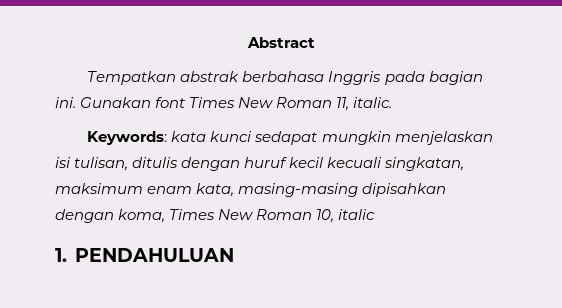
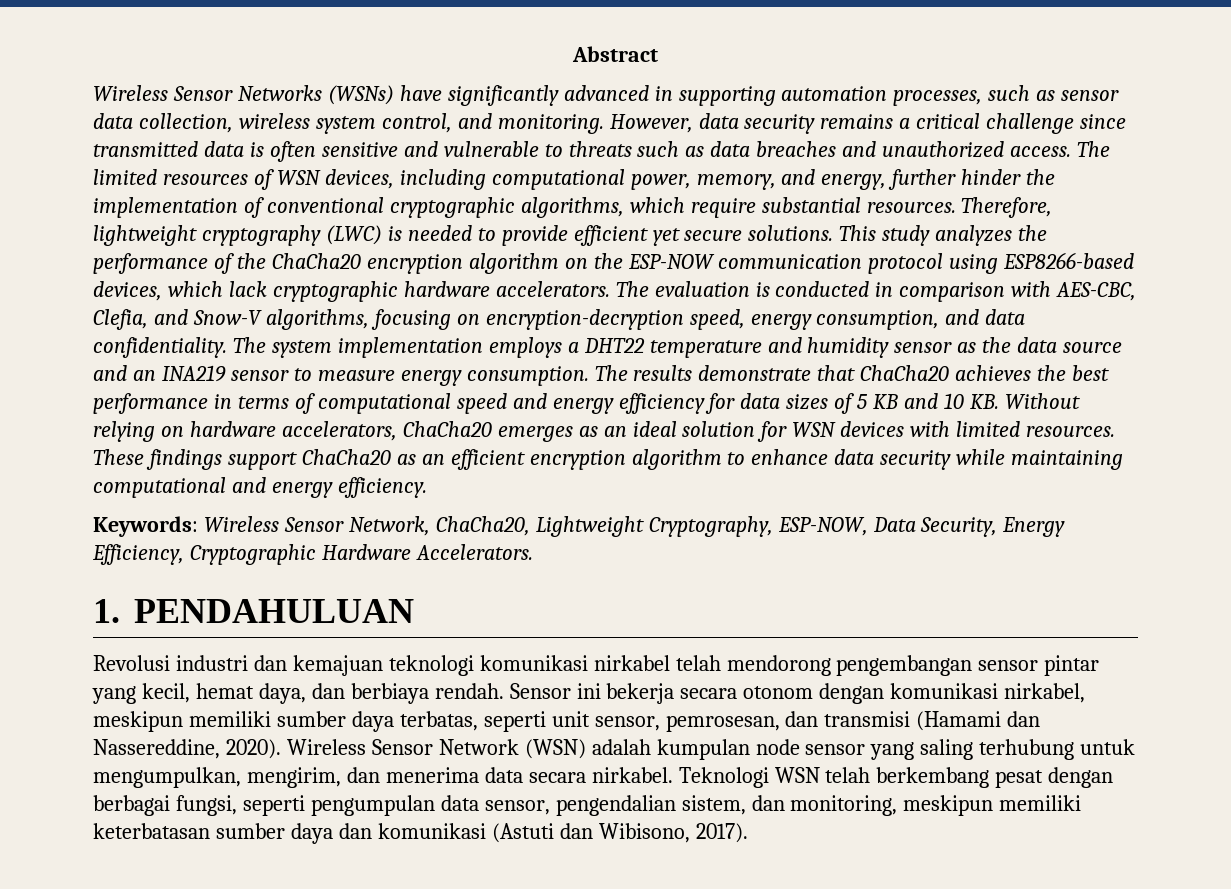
- Tempatkan abstrak berbahasa Inggris pada bagian ini. Gunakan font Times New Roman 11, italic.
- Keywords: kata kunci sedapat mungkin menjelaskan isi tulisan, ditulis dengan huruf kecil kecuali singkatan, maksimum enam kata, masing-masing dipisahkan dengan koma, Times New Roman 10, italic
+ Wireless Sensor Networks (WSNs) have significantly advanced in supporting automation processes, such as sensor data collection, wireless system control, and monitoring. However, data security remains a critical challenge since transmitted data is often sensitive and vulnerable to threats such as data breaches and unauthorized access. The limited resources of WSN devices, including computational power, memory, and energy, further hinder the implementation of conventional cryptographic algorithms, which require substantial resources. Therefore, lightweight cryptography (LWC) is needed to provide efficient yet secure solutions. This study analyzes the performance of the ChaCha20 encryption algorithm on the ESP-NOW communication protocol using ESP8266-based devices, which lack cryptographic hardware accelerators. The evaluation is conducted in comparison with AES-CBC, Clefia, and Snow-V algorithms, focusing on encryption-decryption speed, energy consumption, and data confidentiality. The system implementation employs a DHT22 temperature and humidity sensor as the data source and an INA219 sensor to measure energy consumption. The results demonstrate that ChaCha20 achieves the best performance in terms of computational speed and energy efficiency for data sizes of 5 KB and 10 KB. Without relying on hardware accelerators, ChaCha20 emerges as an ideal solution for WSN devices with limited resources. These findings support ChaCha20 as an efficient encryption algorithm to enhance data security while maintaining computational and energy efficiency.
+ Keywords: Wireless Sensor Network, ChaCha20, Lightweight Cryptography, ESP-NOW, Data Security, Energy Efficiency, Cryptographic Hardware Accelerators.
  1. PENDAHULUAN
+ Revolusi industri dan kemajuan teknologi komunikasi nirkabel telah mendorong pengembangan sensor pintar yang kecil, hemat daya, dan berbiaya rendah. Sensor ini bekerja secara otonom dengan komunikasi nirkabel, meskipun memiliki sumber daya terbatas, seperti unit sensor, pemrosesan, dan transmisi (Hamami dan Nassereddine, 2020). Wireless Sensor Network (WSN) adalah kumpulan node sensor yang saling terhubung untuk mengumpulkan, mengirim, dan menerima data secara nirkabel. Teknologi WSN telah berkembang pesat dengan berbagai fungsi, seperti pengumpulan data sensor, pengendalian sistem, dan monitoring, meskipun memiliki keterbatasan sumber daya dan komunikasi (Astuti dan Wibisono, 2017).

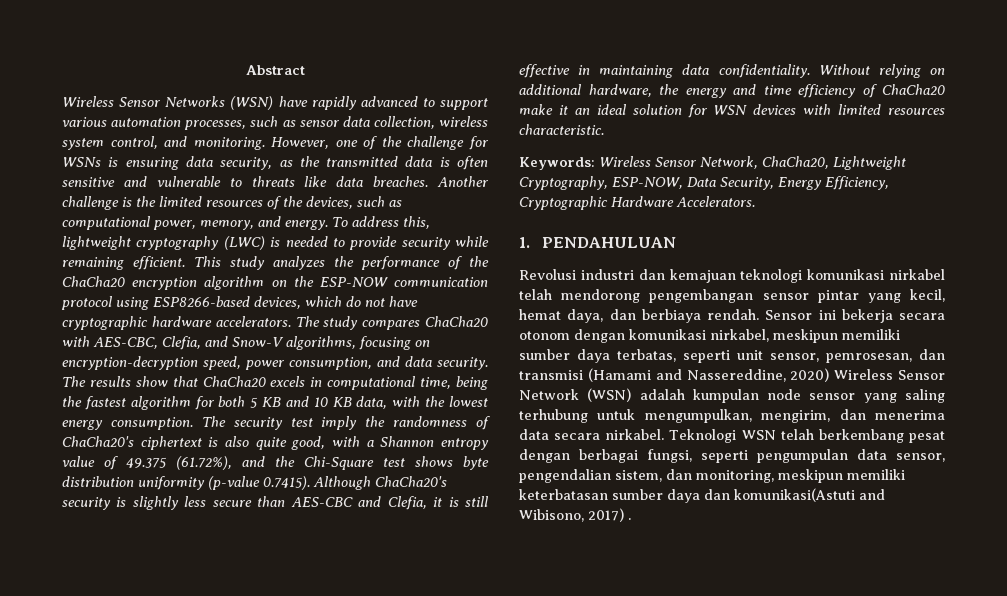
- Wireless Sensor Networks (WSNs) have significantly advanced in supporting automation processes, such as sensor data collection, wireless system control, and monitoring.
+ Wireless Sensor Networks (WSN) have rapidly advanced to support various automation processes, such as sensor data collection, wireless system control, and monitoring.
- However, data security remains a critical challenge since transmitted data is often sensitive and vulnerable to threats such as data breaches and unauthorized access. The limited resources of WSN devices, including computational power, memory, and energy, further hinder the implementation of conventional cryptographic algorithms, which require substantial resources. Therefore, lightweight cryptography (LWC) is needed to provide efficient yet secure solutions.
+ However, one of the challenge for WSNs is ensuring data security, as the transmitted data is often sensitive and vulnerable to threats like data breaches. Another challenge is the limited resources of the devices, such as computational power, memory, and energy. To address this, lightweight cryptography (LWC) is needed to provide security while remaining efficient.
- This study analyzes the performance of the ChaCha20 encryption algorithm on the ESP-NOW communication protocol using ESP8266-based devices, which lack cryptographic hardware accelerators.
+ This study analyzes the performance of the ChaCha20 encryption algorithm on the ESP-NOW communication protocol using ESP8266-based devices, which do not have cryptographic hardware accelerators.
- The evaluation is conducted in comparison with AES-CBC, Clefia, and Snow-V algorithms, focusing on encryption-decryption speed, energy consumption, and data confidentiality. The system implementation employs a DHT22 temperature and humidity sensor as the data source and an INA219 sensor to measure energy consumption.
+ The study compares ChaCha20 with AES-CBC, Clefia, and Snow-V algorithms, focusing on encryption-decryption speed, power consumption, and data security.
- The results demonstrate that ChaCha20 achieves the best performance in terms of computational speed and energy efficiency for data sizes of 5 KB and 10 KB. Without relying on hardware accelerators, ChaCha20 emerges as an ideal solution for WSN devices with limited resources. These findings support ChaCha20 as an efficient encryption algorithm to enhance data security while maintaining computational and energy efficiency.
+ The results show that ChaCha20 excels in computational time, being the fastest algorithm for both 5 KB and 10 KB data, with the lowest energy consumption. The security test imply the randomness of ChaCha20's ciphertext is also quite good, with a Shannon entropy value of 49.375 (61.72%), and the Chi-Square test shows byte distribution uniformity (p-value 0.7415). Although ChaCha20's security is slightly less secure than AES-CBC and Clefia, it is still effective in maintaining data confidentiality. Without relying on additional hardware, the energy and time efficiency of ChaCha20 make it an ideal solution for WSN devices with limited resources characteristic.
- Sensor ini bekerja secara otonom dengan komunikasi nirkabel, meskipun memiliki sumber daya terbatas, seperti unit sensor, pemrosesan, dan transmisi (Hamami dan Nassereddine, 2020). Wireless Sensor Network (WSN) adalah kumpulan node sensor yang saling terhubung untuk mengumpulkan, mengirim, dan menerima data secara nirkabel.
+ Sensor ini bekerja secara otonom dengan komunikasi nirkabel, meskipun memiliki sumber daya terbatas, seperti unit sensor, pemrosesan, dan transmisi (Hamami and Nassereddine, 2020) Wireless Sensor Network (WSN) adalah kumpulan node sensor yang saling terhubung untuk mengumpulkan, mengirim, dan menerima data secara nirkabel.
- Teknologi WSN telah berkembang pesat dengan berbagai fungsi, seperti pengumpulan data sensor, pengendalian sistem, dan monitoring, meskipun memiliki keterbatasan sumber daya dan komunikasi (Astuti dan Wibisono, 2017).
+ Teknologi WSN telah berkembang pesat dengan berbagai fungsi, seperti pengumpulan data sensor, pengendalian sistem, dan monitoring, meskipun memiliki keterbatasan sumber daya dan komunikasi(Astuti and Wibisono, 2017) .

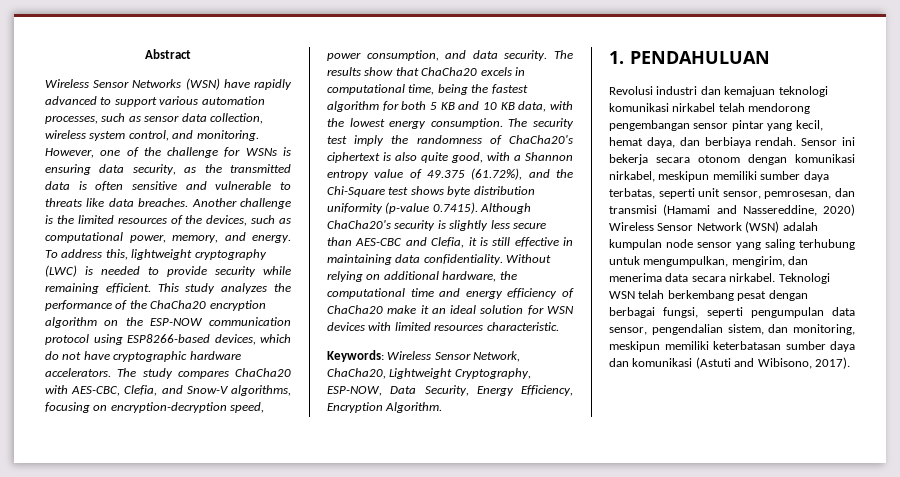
- Without relying on additional hardware, the energy and time efficiency of ChaCha20 make it an ideal solution for WSN devices with limited resources characteristic.
+ Without relying on additional hardware, the computational time and energy efficiency of ChaCha20 make it an ideal solution for WSN devices with limited resources characteristic.
- Keywords: Wireless Sensor Network, ChaCha20, Lightweight Cryptography, ESP-NOW, Data Security, Energy Efficiency, Cryptographic Hardware Accelerators.
+ Keywords: Wireless Sensor Network, ChaCha20, Lightweight Cryptography, ESP-NOW, Data Security, Energy Efficiency, Encryption Algorithm.
- Teknologi WSN telah berkembang pesat dengan berbagai fungsi, seperti pengumpulan data sensor, pengendalian sistem, dan monitoring, meskipun memiliki keterbatasan sumber daya dan komunikasi(Astuti and Wibisono, 2017) .
+ Teknologi WSN telah berkembang pesat dengan berbagai fungsi, seperti pengumpulan data sensor, pengendalian sistem, dan monitoring, meskipun memiliki keterbatasan sumber daya dan komunikasi (Astuti and Wibisono, 2017).

